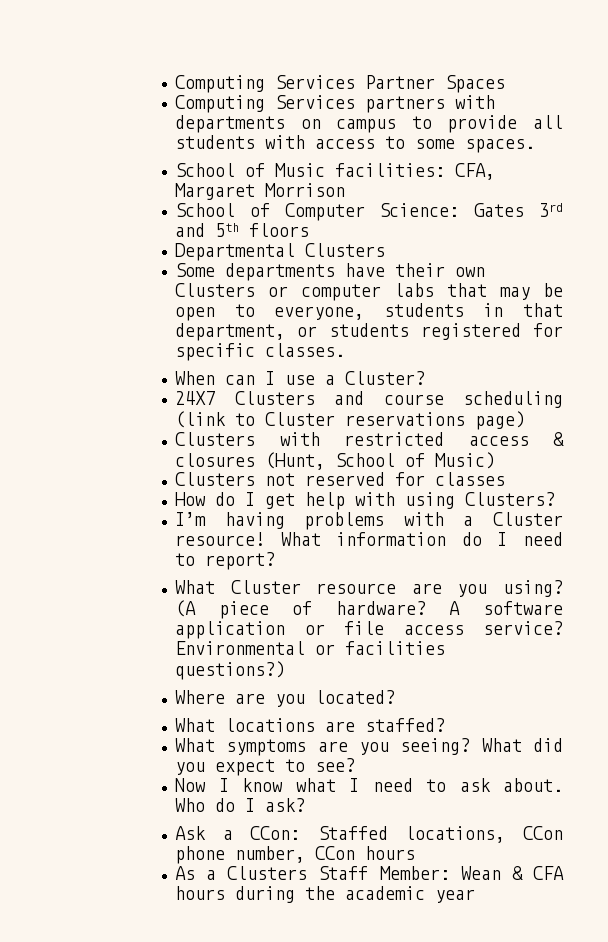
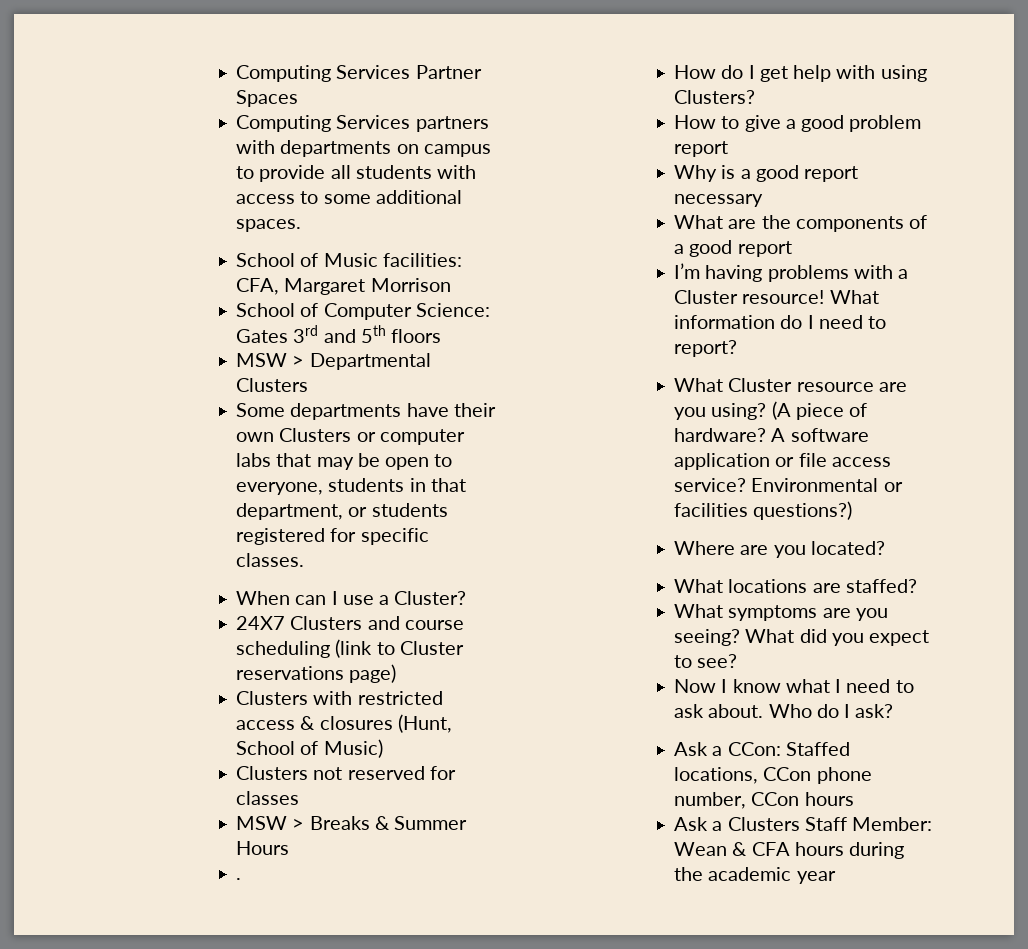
- Computing Services partners with departments on campus to provide all students with access to some spaces.
+ Computing Services partners with departments on campus to provide all students with access to some additional spaces.
- Departmental Clusters
+ MSW > Departmental Clusters
+ MSW > Breaks & Summer Hours
+ .
+ How to give a good problem report
+ Why is a good report necessary
+ What are the components of a good report
- As a Clusters Staff Member: Wean & CFA hours during the academic year
+ Ask a Clusters Staff Member: Wean & CFA hours during the academic year

